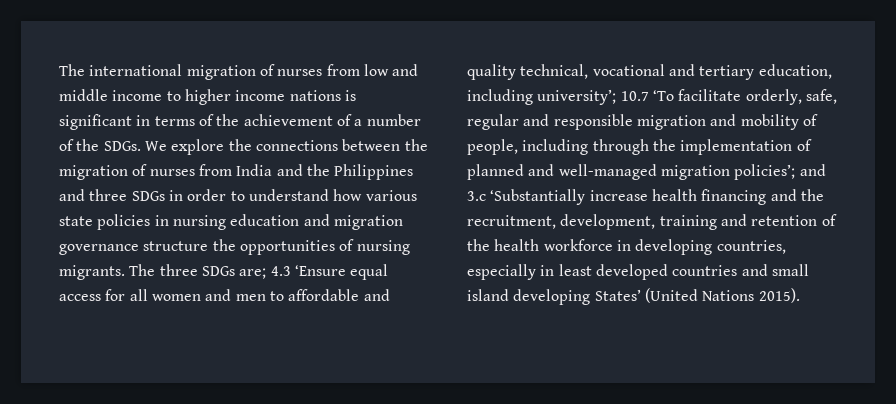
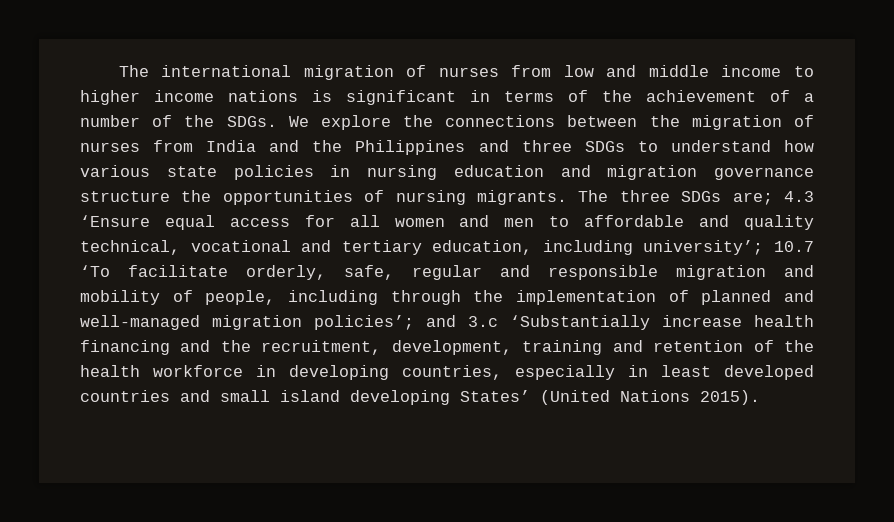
- We explore the connections between the migration of nurses from India and the Philippines and three SDGs in order to understand how various state policies in nursing education and migration governance structure the opportunities of nursing migrants.
+ We explore the connections between the migration of nurses from India and the Philippines and three SDGs to understand how various state policies in nursing education and migration governance structure the opportunities of nursing migrants.

